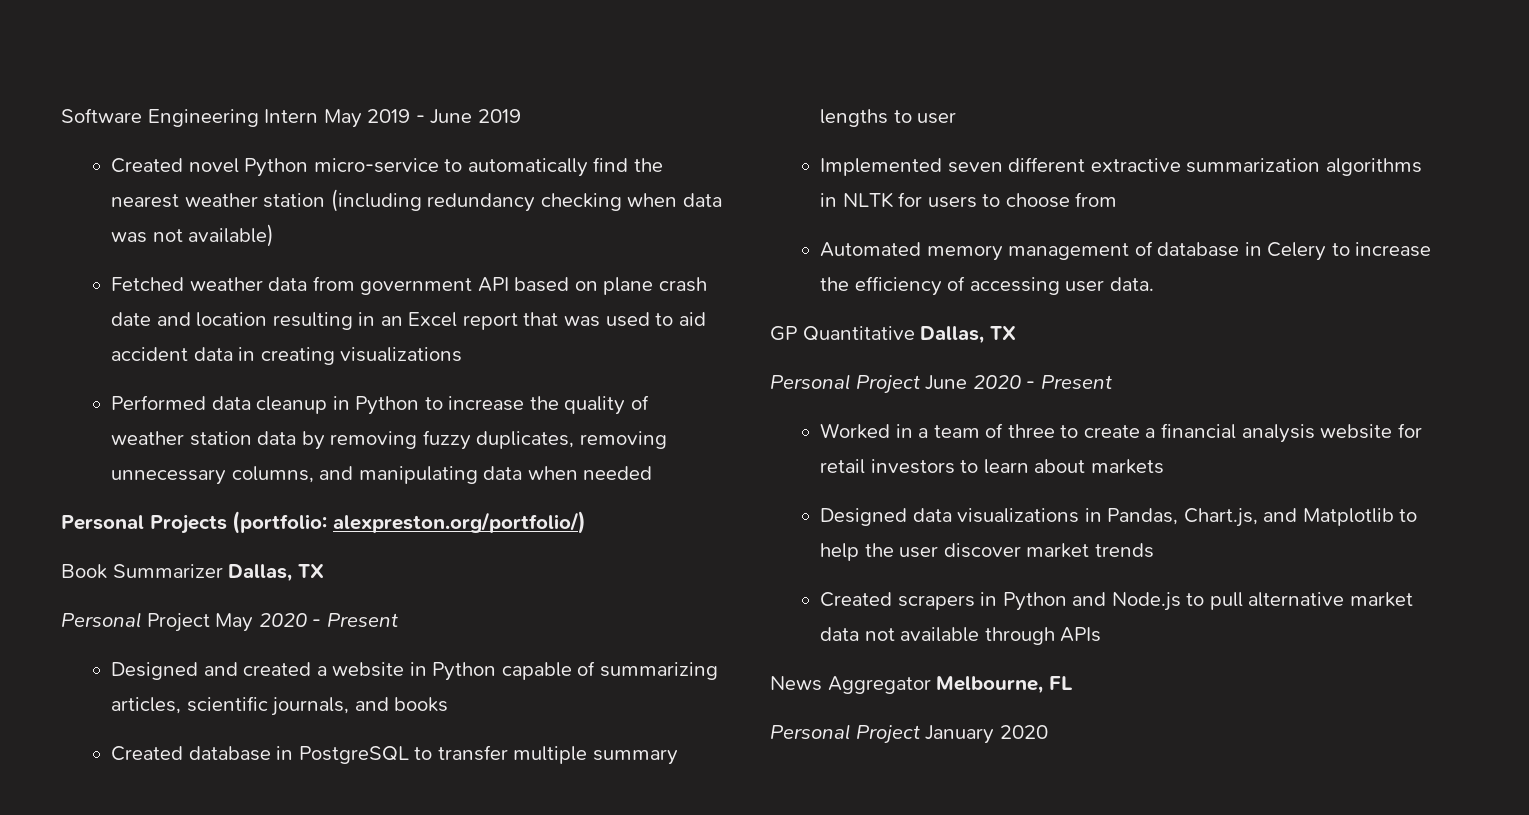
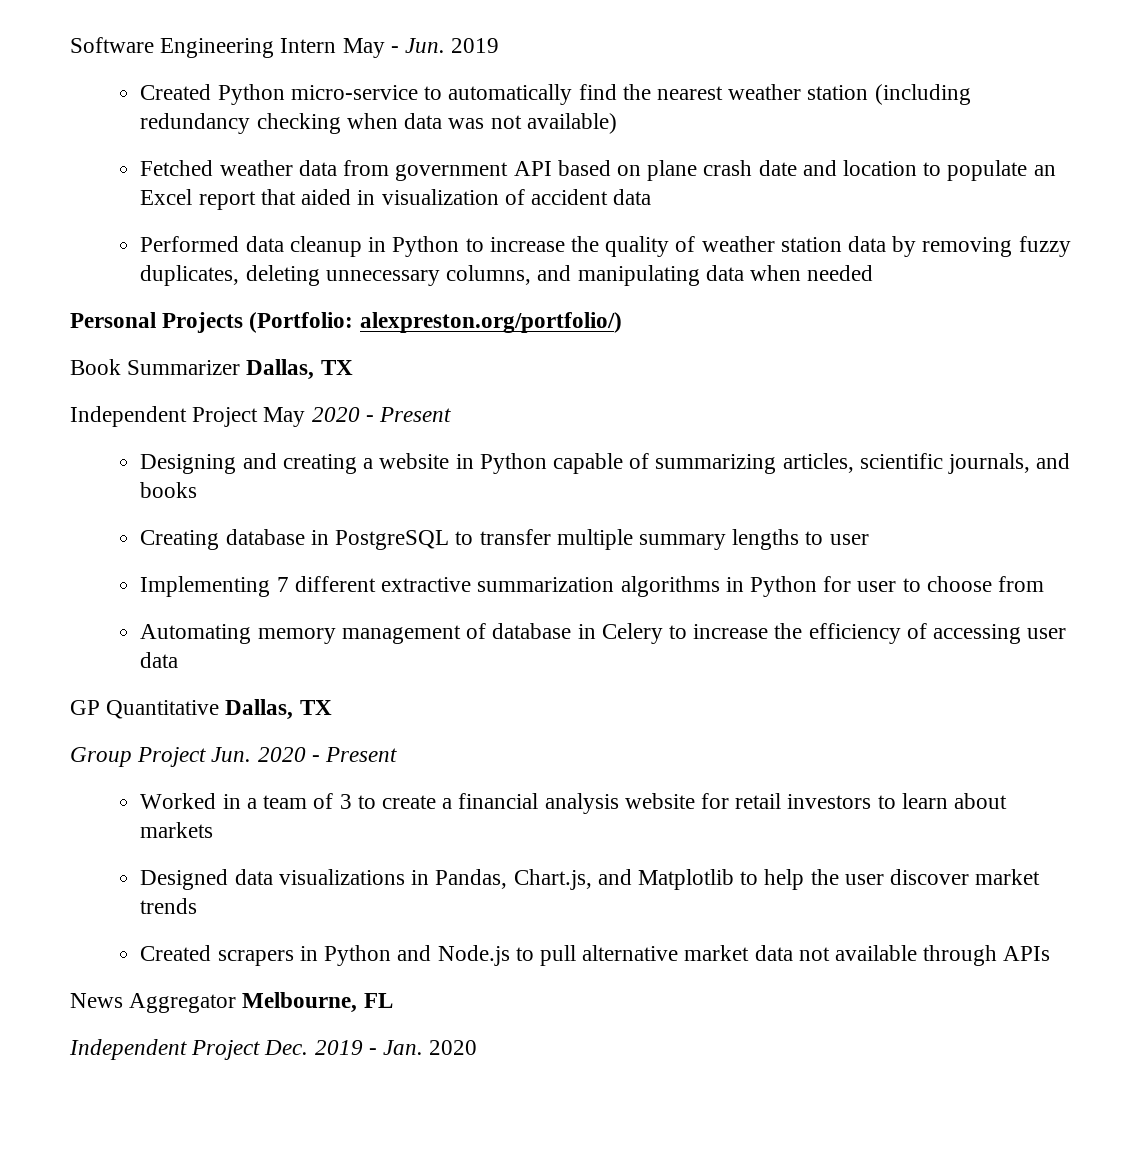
- Software Engineering Intern May 2019 - June 2019
+ Software Engineering Intern May - Jun. 2019
- Created novel Python micro-service to automatically find the nearest weather station (including redundancy checking when data was not available)
+ Created Python micro-service to automatically find the nearest weather station (including redundancy checking when data was not available)
- Fetched weather data from government API based on plane crash date and location resulting in an Excel report that was used to aid accident data in creating visualizations
+ Fetched weather data from government API based on plane crash date and location to populate an Excel report that aided in visualization of accident data
- Performed data cleanup in Python to increase the quality of weather station data by removing fuzzy duplicates, removing unnecessary columns, and manipulating data when needed
+ Performed data cleanup in Python to increase the quality of weather station data by removing fuzzy duplicates, deleting unnecessary columns, and manipulating data when needed
- Personal Projects (portfolio: alexpreston.org/portfolio/)
+ Personal Projects (Portfolio: alexpreston.org/portfolio/)
- Personal Project May 2020 - Present
+ Independent Project May 2020 - Present
- Designed and created a website in Python capable of summarizing articles, scientific journals, and books
+ Designing and creating a website in Python capable of summarizing articles, scientific journals, and books
- Created database in PostgreSQL to transfer multiple summary lengths to user
+ Creating database in PostgreSQL to transfer multiple summary lengths to user
- Implemented seven different extractive summarization algorithms in NLTK for users to choose from
+ Implementing 7 different extractive summarization algorithms in Python for user to choose from
- Automated memory management of database in Celery to increase the efficiency of accessing user data.
+ Automating memory management of database in Celery to increase the efficiency of accessing user data
- Personal Project June 2020 - Present
+ Group Project Jun. 2020 - Present
- Worked in a team of three to create a financial analysis website for retail investors to learn about markets
+ Worked in a team of 3 to create a financial analysis website for retail investors to learn about markets
- Personal Project January 2020
+ Independent Project Dec. 2019 - Jan. 2020

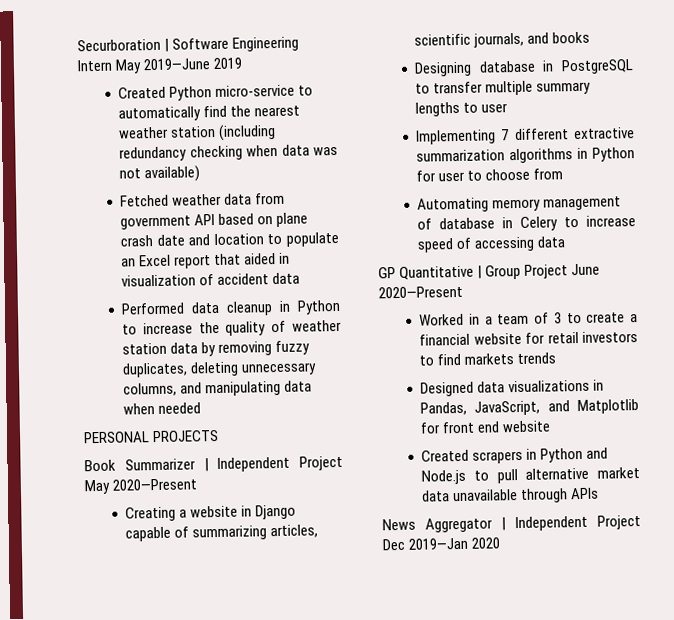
- Software Engineering Intern May - Jun. 2019
+ Securboration | Software Engineering Intern May 2019—June 2019
- Personal Projects (Portfolio: alexpreston.org/portfolio/)
+ PERSONAL PROJECTS
- Book Summarizer Dallas, TX
- Independent Project May 2020 - Present
- Designing and creating a website in Python capable of summarizing articles, scientific journals, and books
+ Book Summarizer | Independent Project May 2020—Present
+ Creating a website in Django capable of summarizing articles, scientific journals, and books
- Creating database in PostgreSQL to transfer multiple summary lengths to user
+ Designing database in PostgreSQL to transfer multiple summary lengths to user
- Automating memory management of database in Celery to increase the efficiency of accessing user data
+ Automating memory management of database in Celery to increase speed of accessing data
- GP Quantitative Dallas, TX
- Group Project Jun. 2020 - Present
+ GP Quantitative | Group Project June 2020—Present
- Worked in a team of 3 to create a financial analysis website for retail investors to learn about markets
+ Worked in a team of 3 to create a financial website for retail investors to find markets trends
- Designed data visualizations in Pandas, Chart.js, and Matplotlib to help the user discover market trends
+ Designed data visualizations in Pandas, JavaScript, and Matplotlib for front end website
- Created scrapers in Python and Node.js to pull alternative market data not available through APIs
+ Created scrapers in Python and Node.js to pull alternative market data unavailable through APIs
- News Aggregator Melbourne, FL
- Independent Project Dec. 2019 - Jan. 2020
+ News Aggregator | Independent Project Dec 2019—Jan 2020

